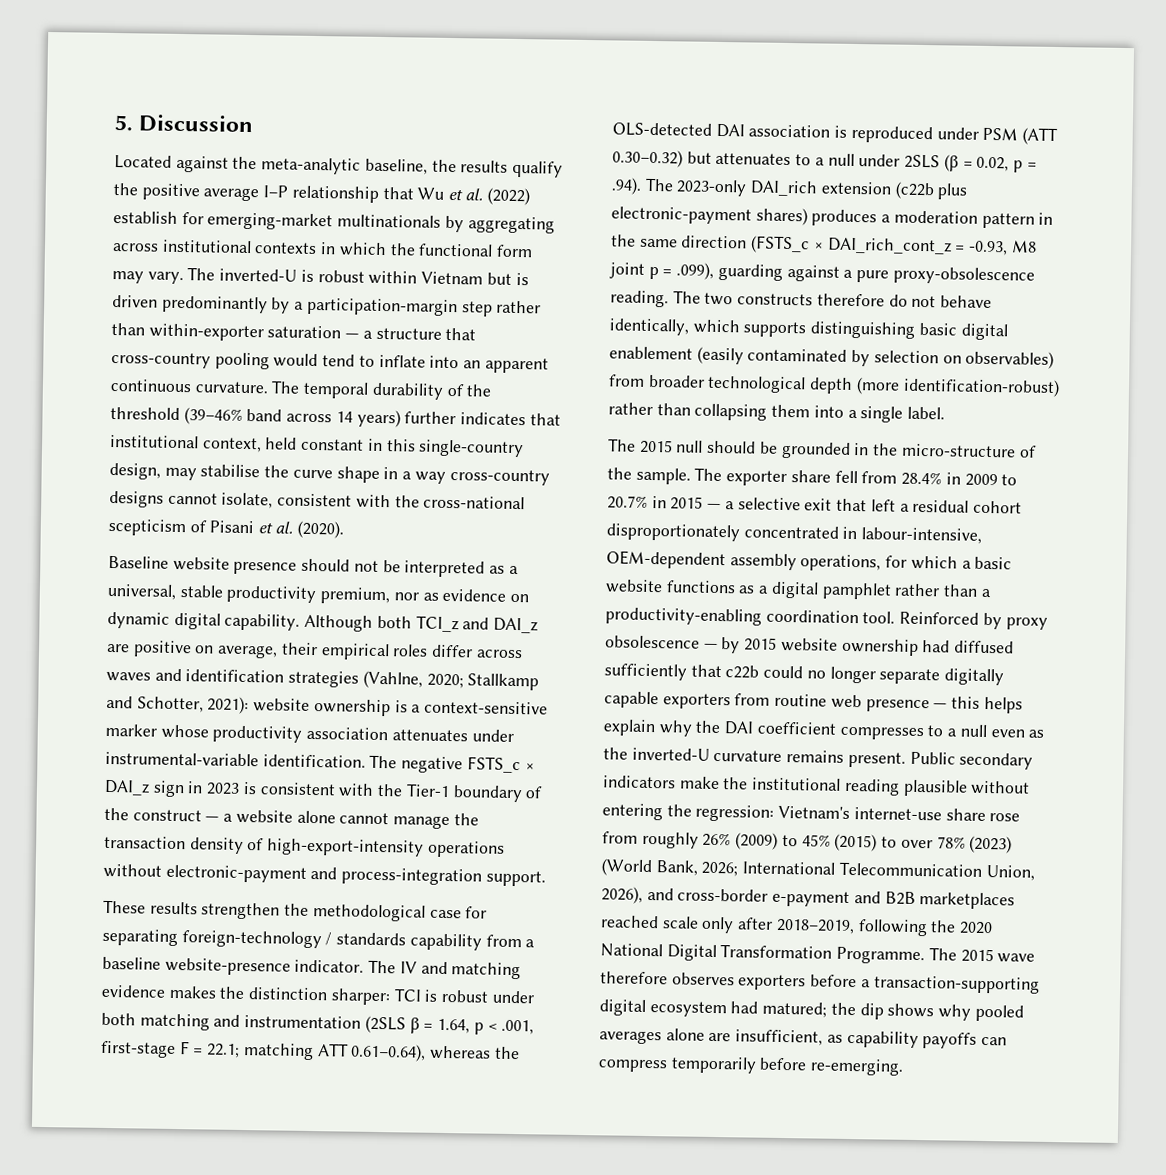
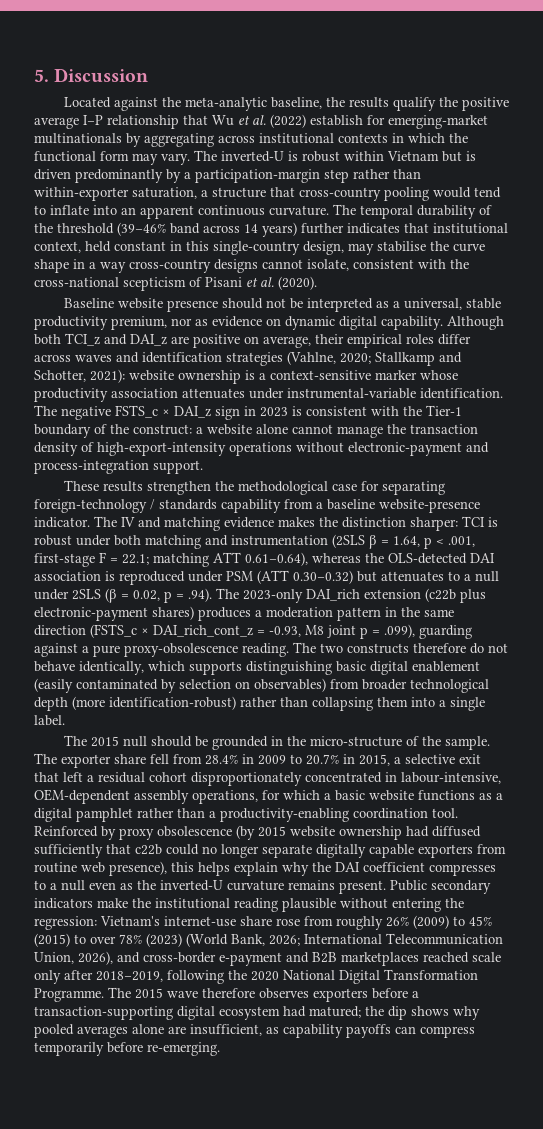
- The inverted-U is robust within Vietnam but is driven predominantly by a participation-margin step rather than within-exporter saturation — a structure that cross-country pooling would tend to inflate into an apparent continuous curvature.
+ The inverted-U is robust within Vietnam but is driven predominantly by a participation-margin step rather than within-exporter saturation, a structure that cross-country pooling would tend to inflate into an apparent continuous curvature.
- The negative FSTS_c × DAI_z sign in 2023 is consistent with the Tier-1 boundary of the construct — a website alone cannot manage the transaction density of high-export-intensity operations without electronic-payment and process-integration support.
+ The negative FSTS_c × DAI_z sign in 2023 is consistent with the Tier-1 boundary of the construct: a website alone cannot manage the transaction density of high-export-intensity operations without electronic-payment and process-integration support.
- The exporter share fell from 28.4% in 2009 to 20.7% in 2015 — a selective exit that left a residual cohort disproportionately concentrated in labour-intensive, OEM-dependent assembly operations, for which a basic website functions as a digital pamphlet rather than a productivity-enabling coordination tool.
+ The exporter share fell from 28.4% in 2009 to 20.7% in 2015, a selective exit that left a residual cohort disproportionately concentrated in labour-intensive, OEM-dependent assembly operations, for which a basic website functions as a digital pamphlet rather than a productivity-enabling coordination tool.
- Reinforced by proxy obsolescence — by 2015 website ownership had diffused sufficiently that c22b could no longer separate digitally capable exporters from routine web presence — this helps explain why the DAI coefficient compresses to a null even as the inverted-U curvature remains present.
+ Reinforced by proxy obsolescence (by 2015 website ownership had diffused sufficiently that c22b could no longer separate digitally capable exporters from routine web presence), this helps explain why the DAI coefficient compresses to a null even as the inverted-U curvature remains present.

